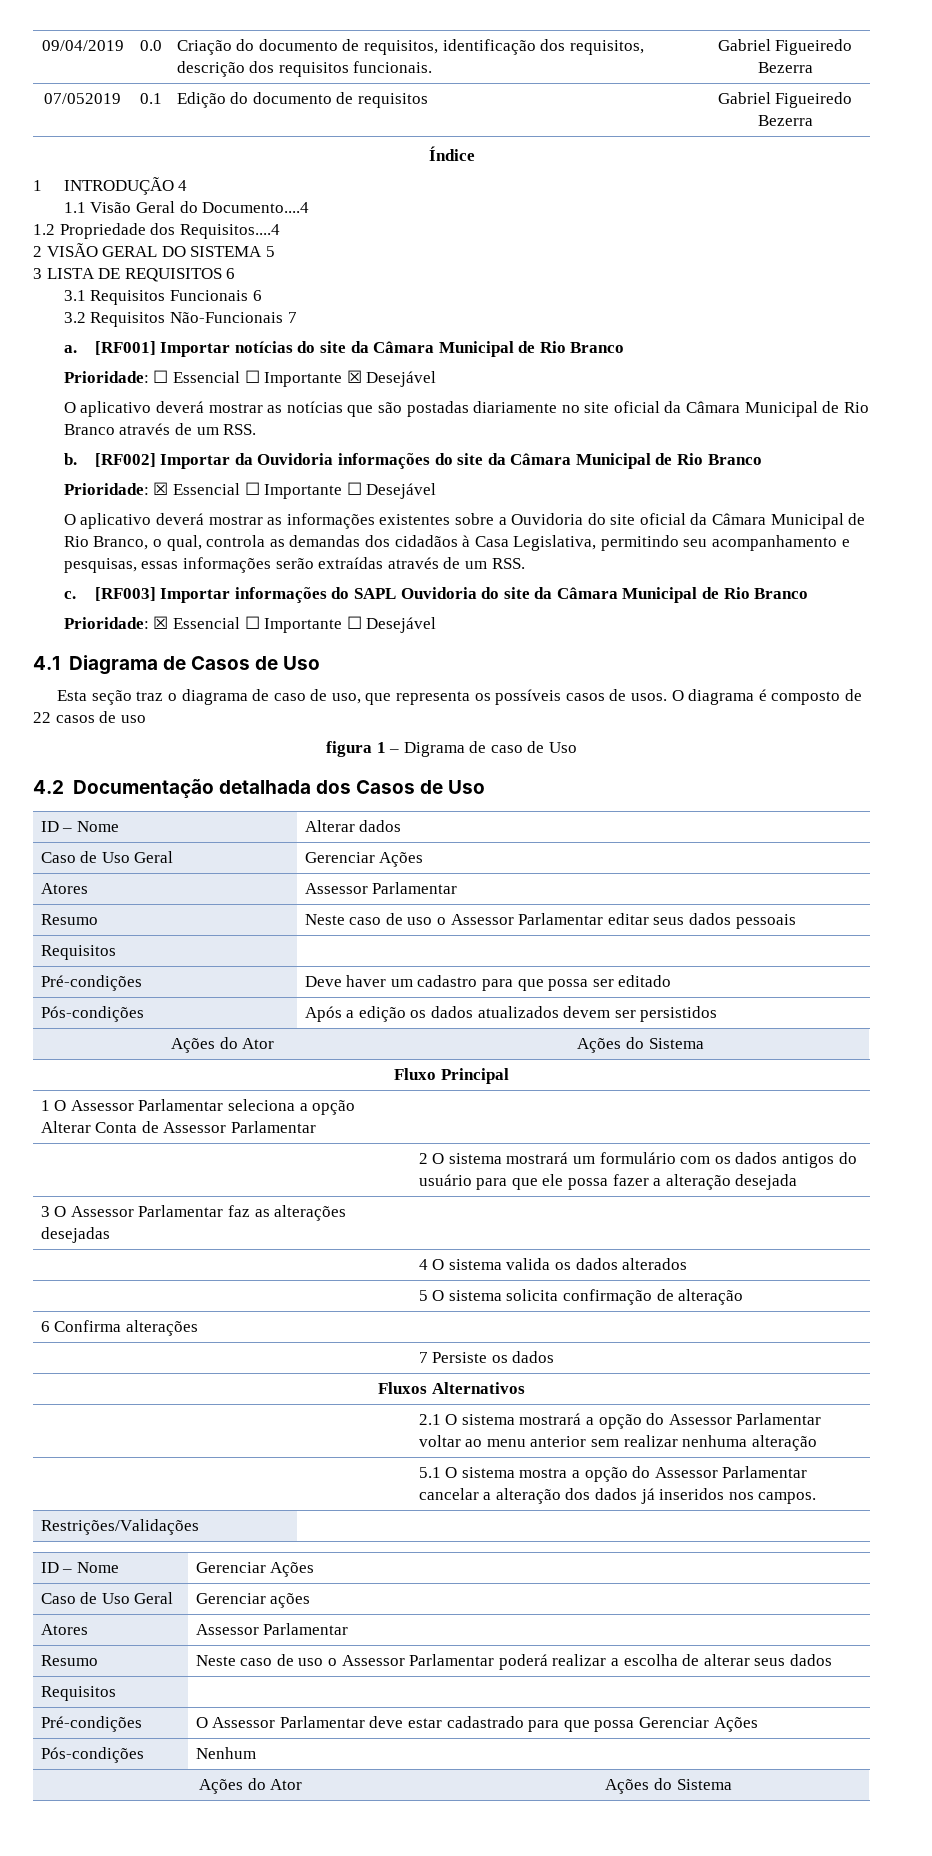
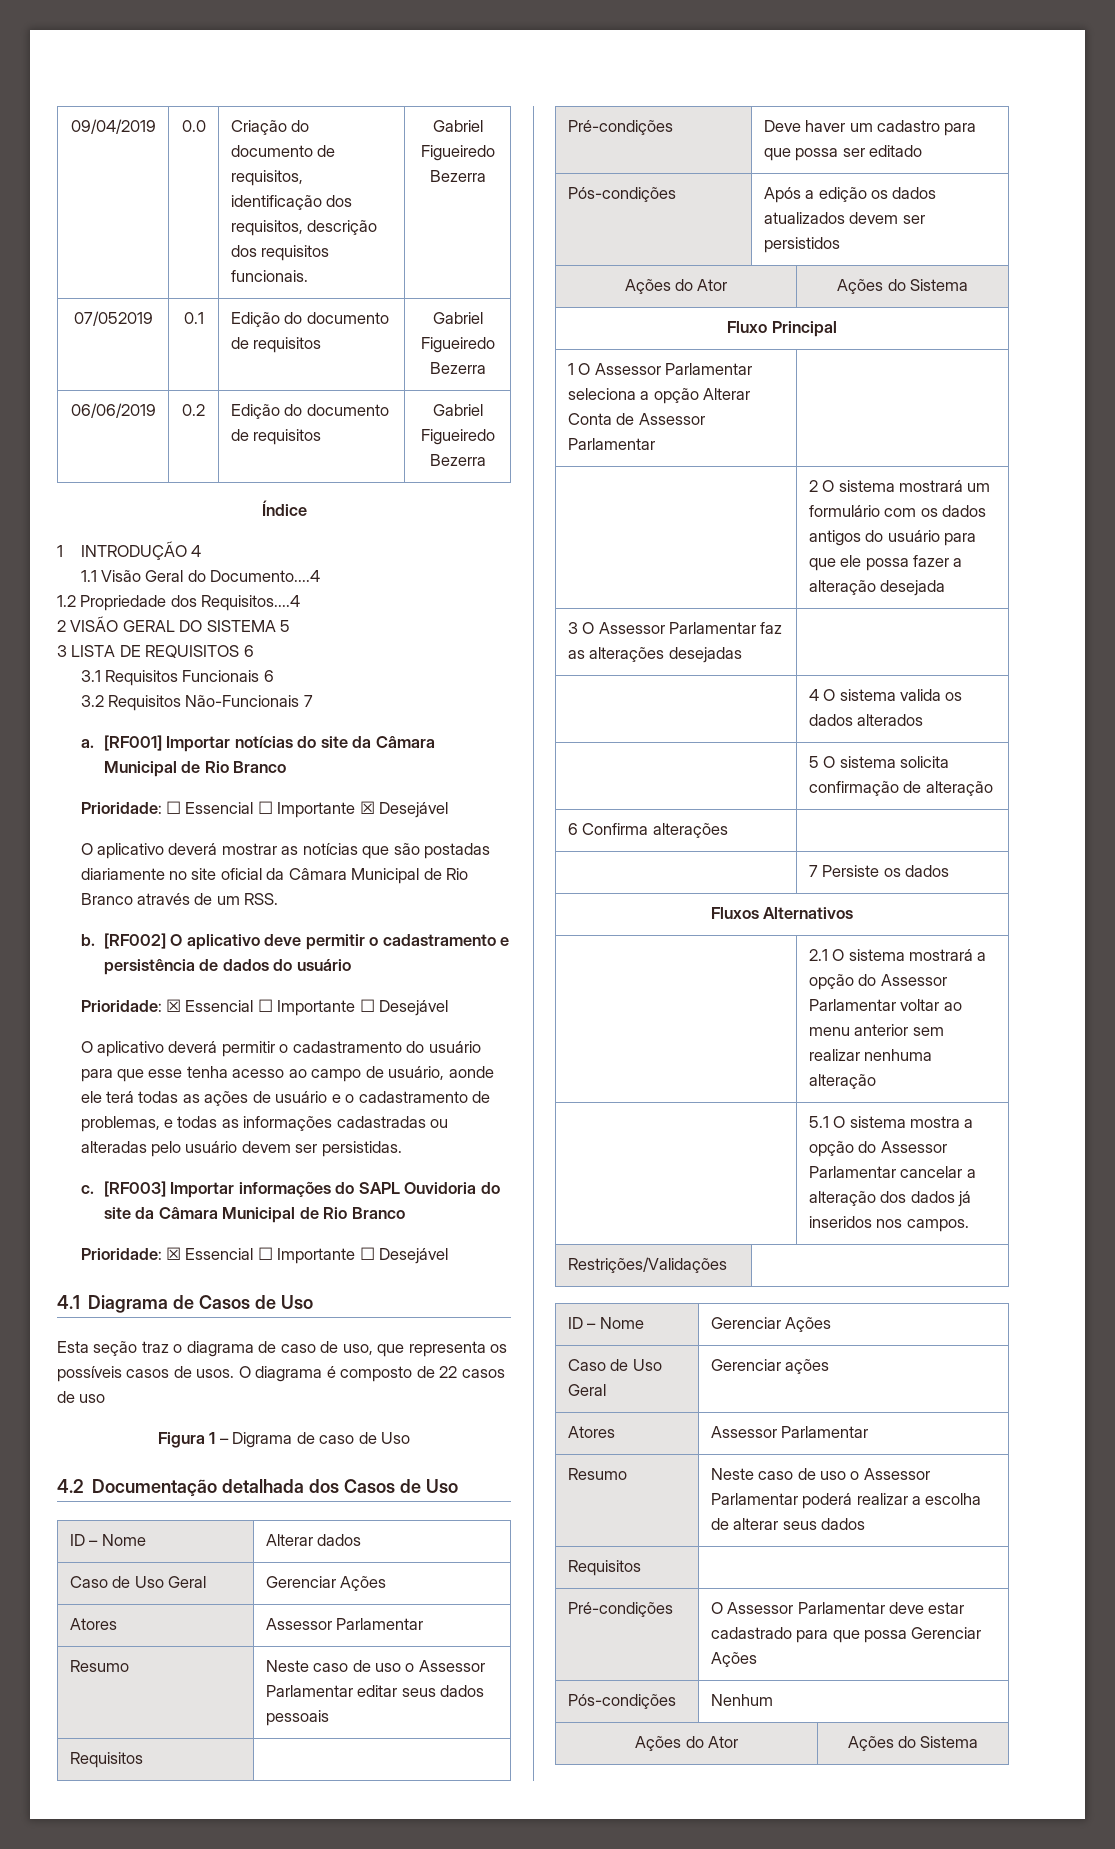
+ 06/06/2019 | 0.2 | Edição do documento de requisitos | Gabriel Figueiredo Bezerra
- [RF002] Importar da Ouvidoria informações do site da Câmara Municipal de Rio Branco
+ [RF002] O aplicativo deve permitir o cadastramento e persistência de dados do usuário
- O aplicativo deverá mostrar as informações existentes sobre a Ouvidoria do site oficial da Câmara Municipal de Rio Branco, o qual, controla as demandas dos cidadãos à Casa Legislativa, permitindo seu acompanhamento e pesquisas, essas informações serão extraídas através de um RSS.
+ O aplicativo deverá permitir o cadastramento do usuário para que esse tenha acesso ao campo de usuário, aonde ele terá todas as ações de usuário e o cadastramento de problemas, e todas as informações cadastradas ou alteradas pelo usuário devem ser persistidas.
- figura 1 – Digrama de caso de Uso
+ Figura 1 – Digrama de caso de Uso

